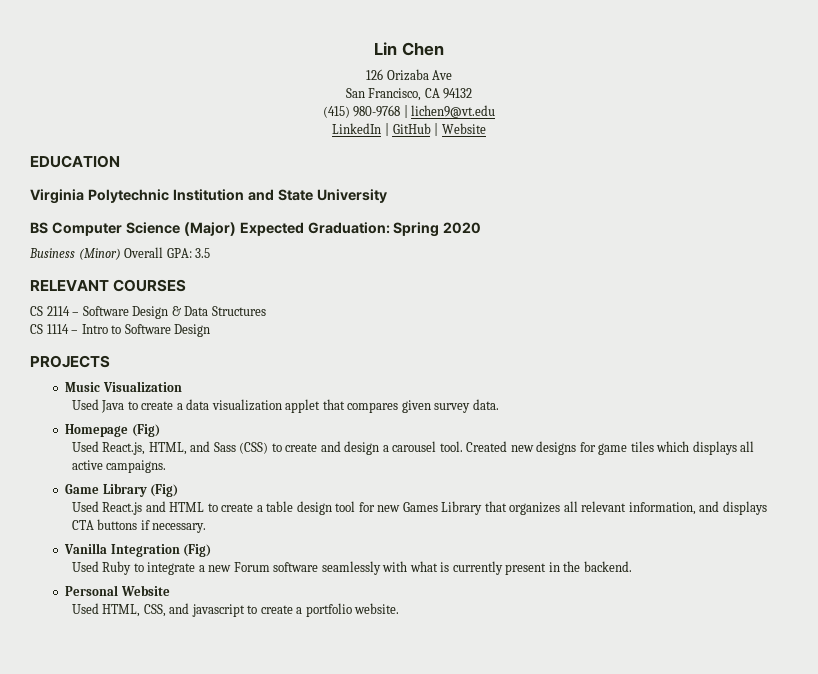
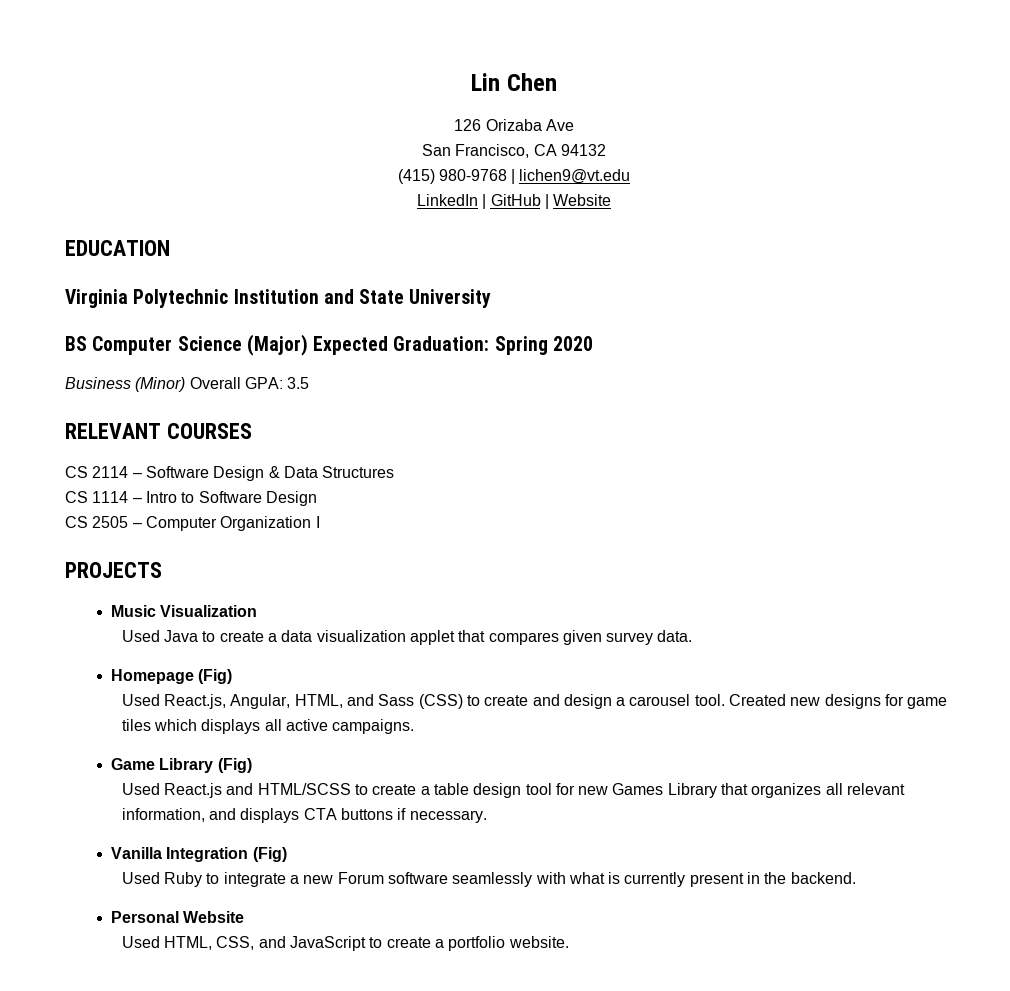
+ CS 2505 – Computer Organization I
- Used React.js, HTML, and Sass (CSS) to create and design a carousel tool.
+ Used React.js, Angular, HTML, and Sass (CSS) to create and design a carousel tool.
- Used React.js and HTML to create a table design tool for new Games Library that organizes all relevant information, and displays CTA buttons if necessary.
+ Used React.js and HTML/SCSS to create a table design tool for new Games Library that organizes all relevant information, and displays CTA buttons if necessary.
- Used HTML, CSS, and javascript to create a portfolio website.
+ Used HTML, CSS, and JavaScript to create a portfolio website.

